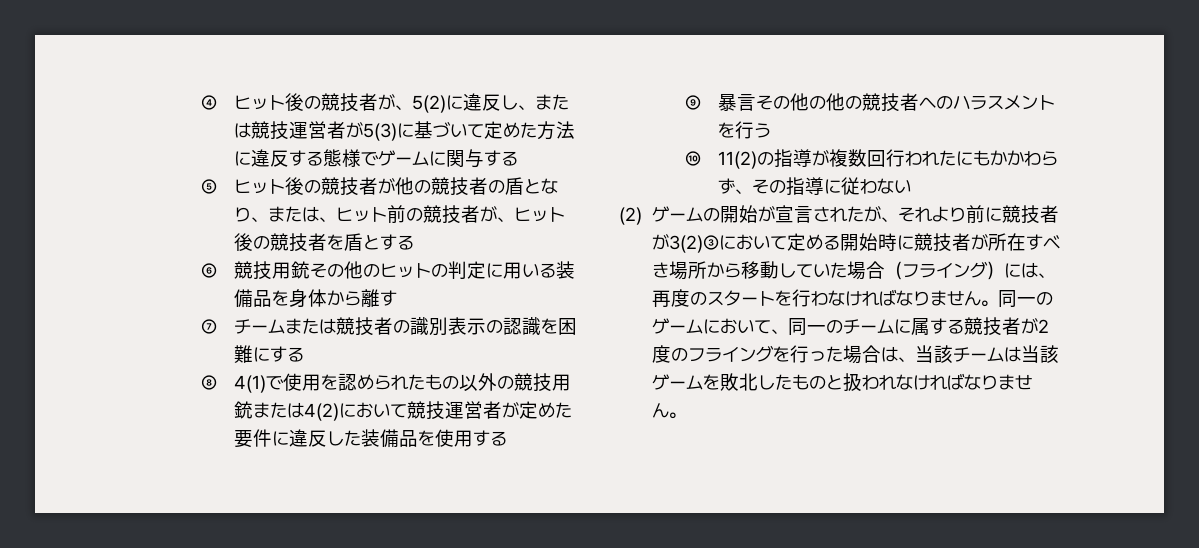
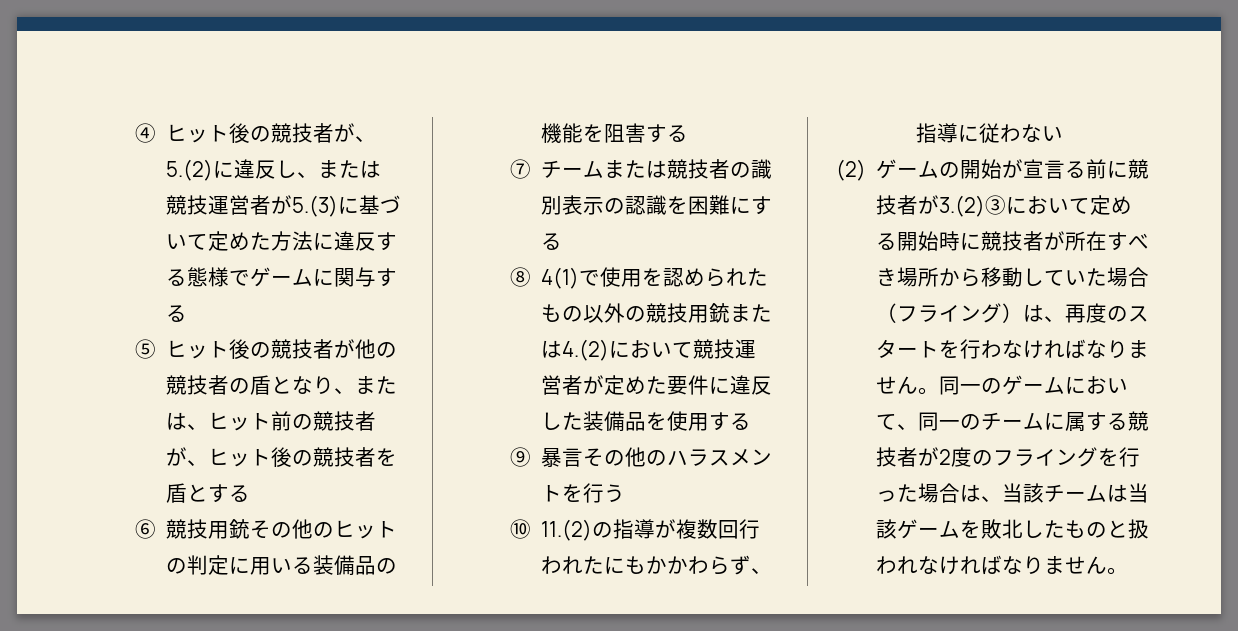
- ④ヒット後の競技者が、5(2)に違反し、または競技運営者が5(3)に基づいて定めた方法に違反する態様でゲームに関与する
+ ④ヒット後の競技者が、5.(2)に違反し、または競技運営者が5.(3)に基づいて定めた方法に違反する態様でゲームに関与する
- ⑥競技用銃その他のヒットの判定に用いる装備品を身体から離す
+ ⑥競技用銃その他のヒットの判定に用いる装備品の機能を阻害する
- ⑧ 4(1)で使用を認められたもの以外の競技用銃または4(2)において競技運営者が定めた要件に違反した装備品を使用する
+ ⑧ 4(1)で使用を認められたもの以外の競技用銃または4.(2)において競技運営者が定めた要件に違反した装備品を使用する
- ⑨暴言その他の他の競技者へのハラスメントを行う
+ ⑨暴言その他のハラスメントを行う
- ⑩ 11(2)の指導が複数回行われたにもかかわらず、その指導に従わない
+ ⑩ 11.(2)の指導が複数回行われたにもかかわらず、指導に従わない
- (2)ゲームの開始が宣言されたが、それより前に競技者が3(2)③において定める開始時に競技者が所在すべき場所から移動していた場合（フライング）には、再度のスタートを行わなければなりません。
+ (2)ゲームの開始が宣言る前に競技者が3.(2)③において定める開始時に競技者が所在すべき場所から移動していた場合（フライング）は、再度のスタートを行わなければなりません。

